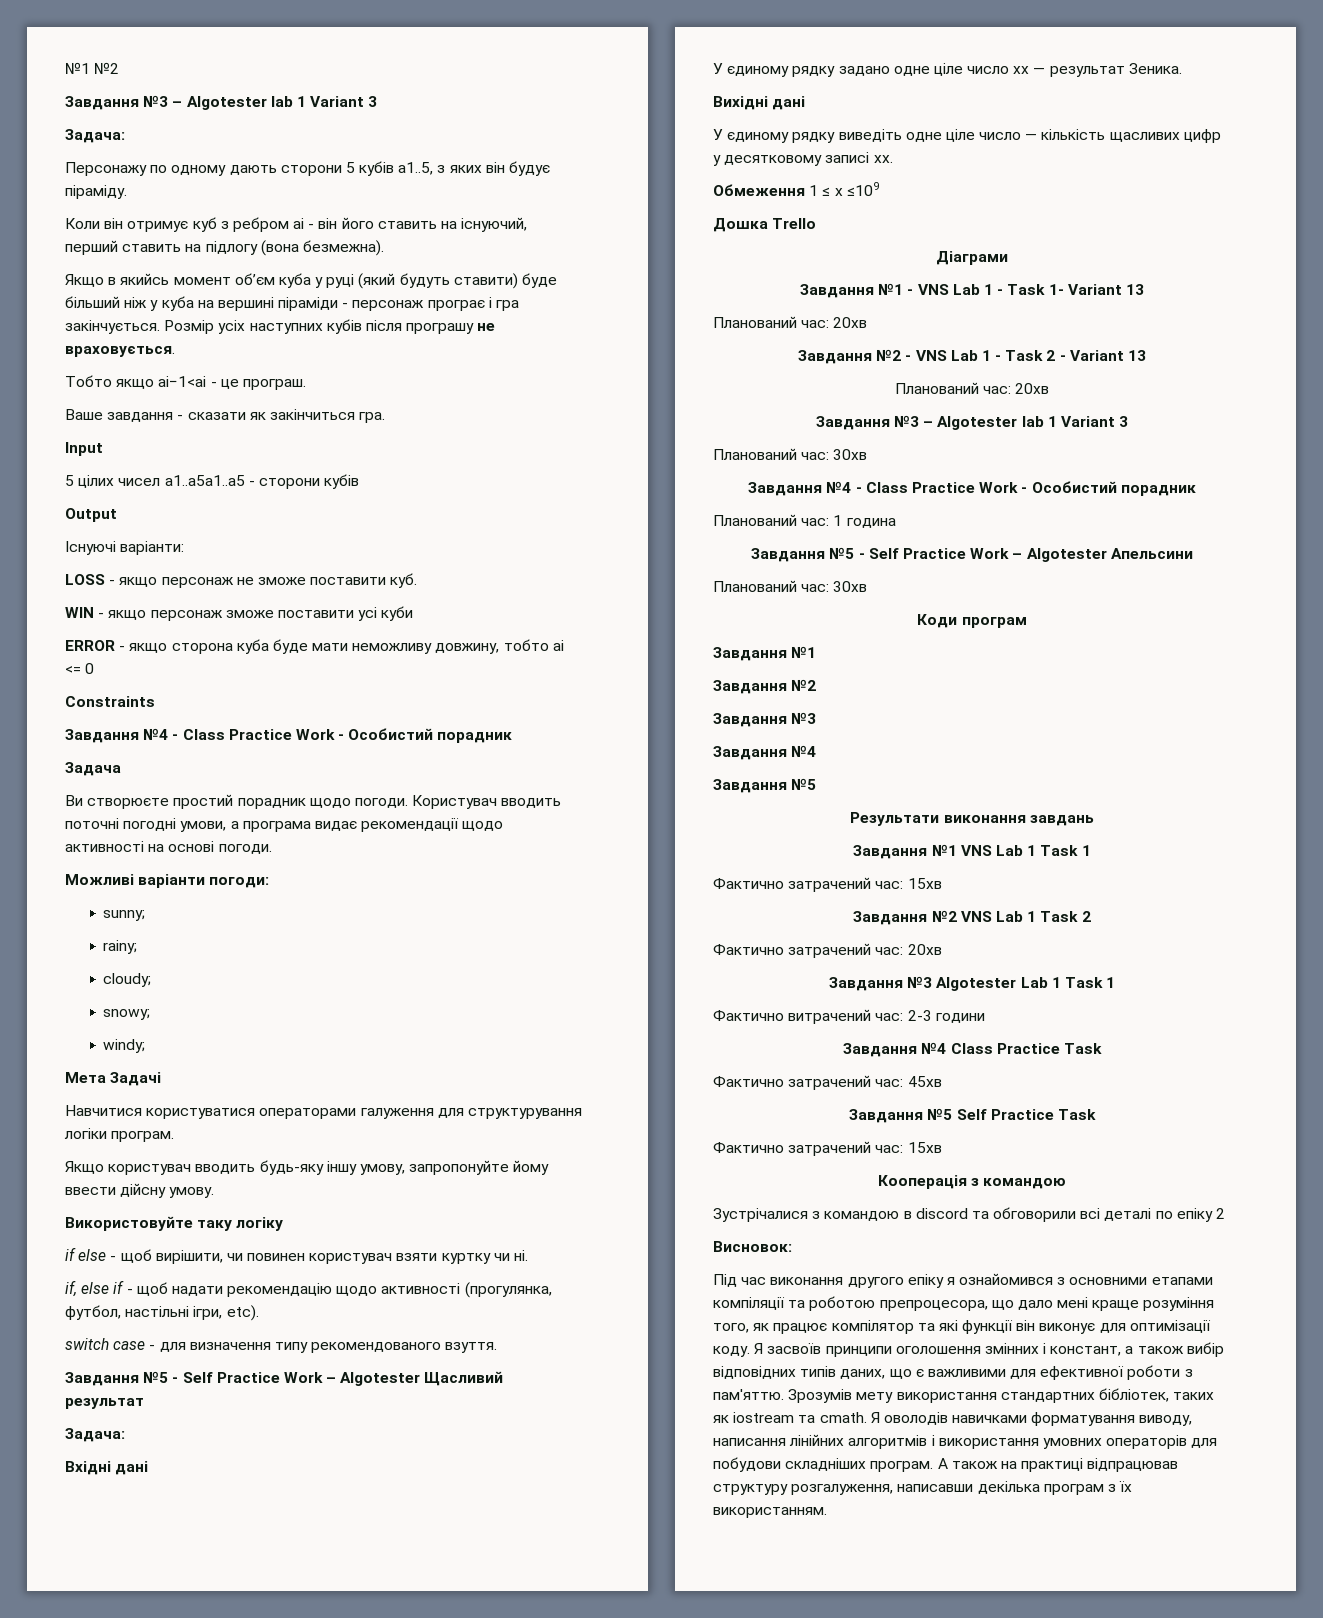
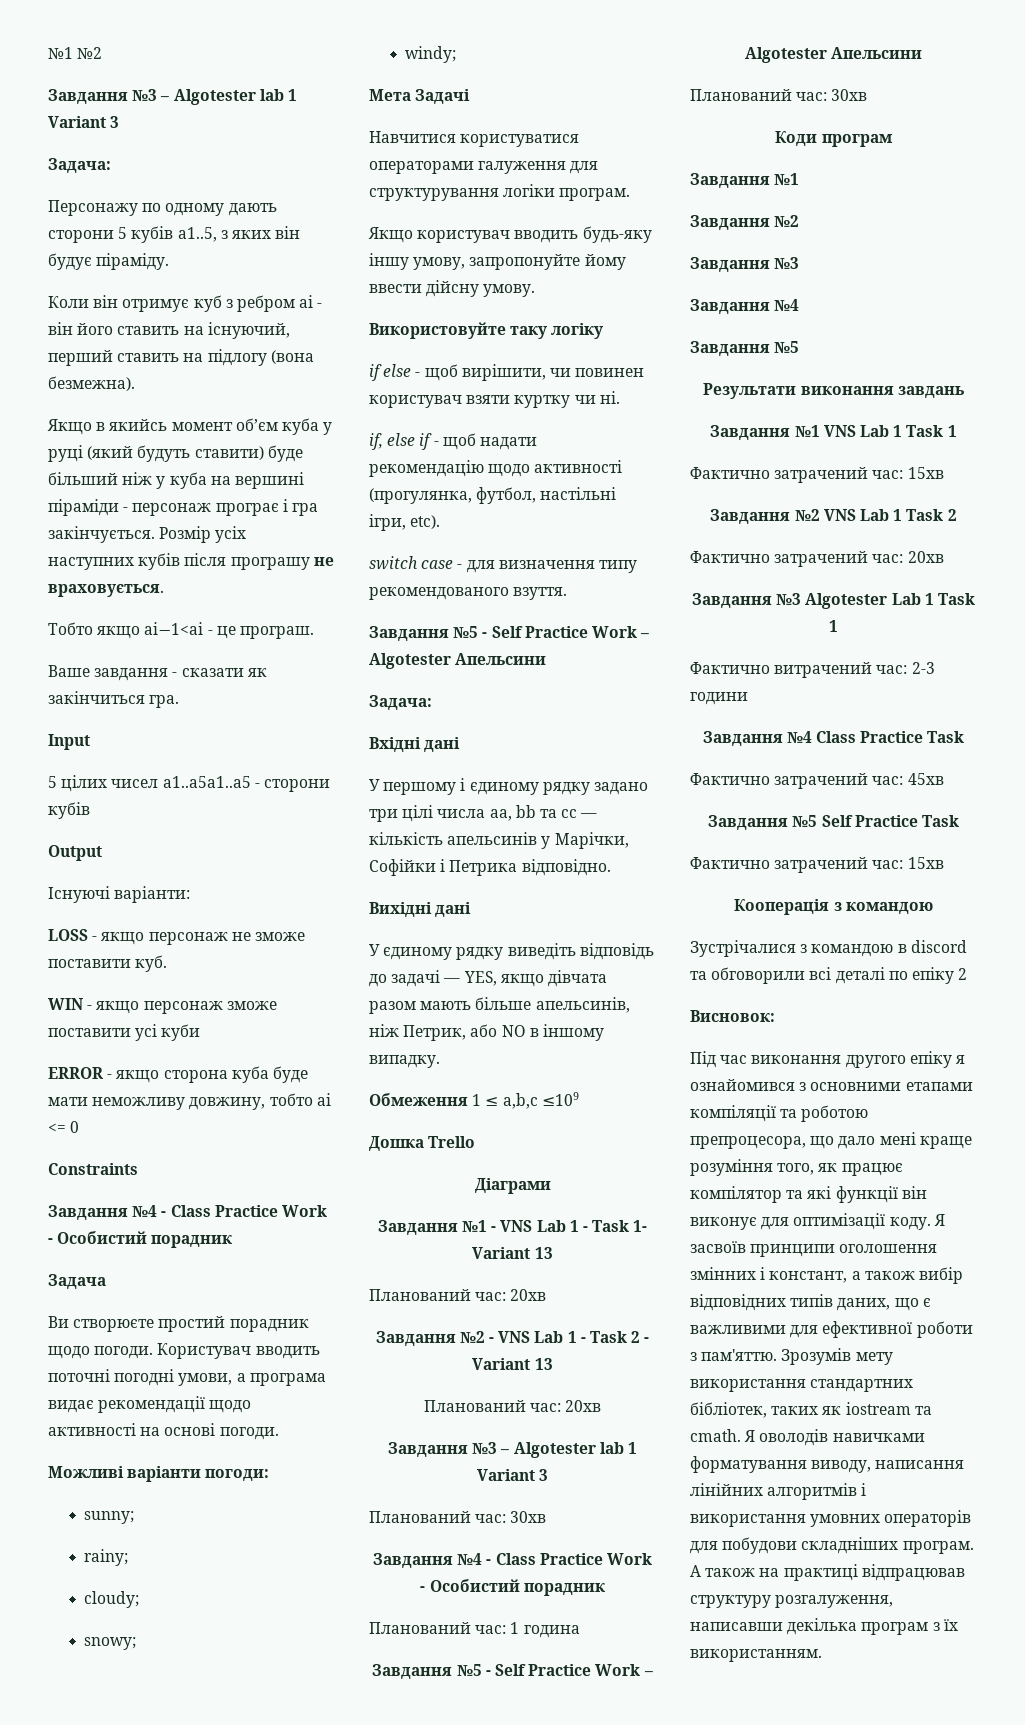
  switch case - для визначення типу рекомендованого взуття.
- Завдання №5 - Self Practice Work – Algotester Щасливий результат
+ Завдання №5 - Self Practice Work – Algotester Апельсини
- У єдиному рядку задано одне ціле число xx — результат Зеника.
+ У першому і єдиному рядку задано три цілі числа aa, bb та cc — кількість апельсинів у Марічки, Софійки і Петрика відповідно.
- У єдиному рядку виведіть одне ціле число — кількість щасливих цифр у десятковому записі xx.
+ У єдиному рядку виведіть відповідь до задачі — YES, якщо дівчата разом мають більше апельсинів, ніж Петрик, або NO в іншому випадку.
- Обмеження 1 ≤ x ≤109
+ Обмеження 1 ≤ a,b,c ≤109

